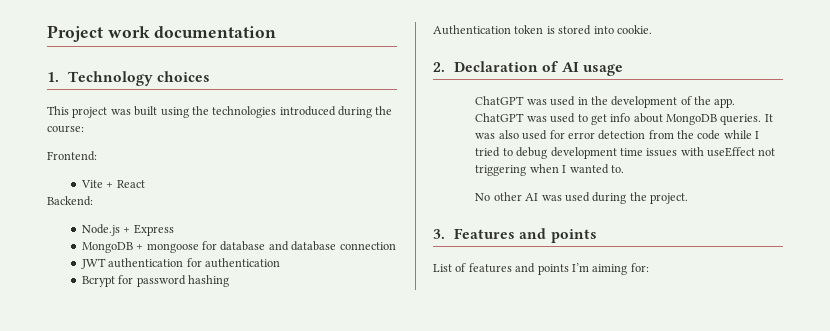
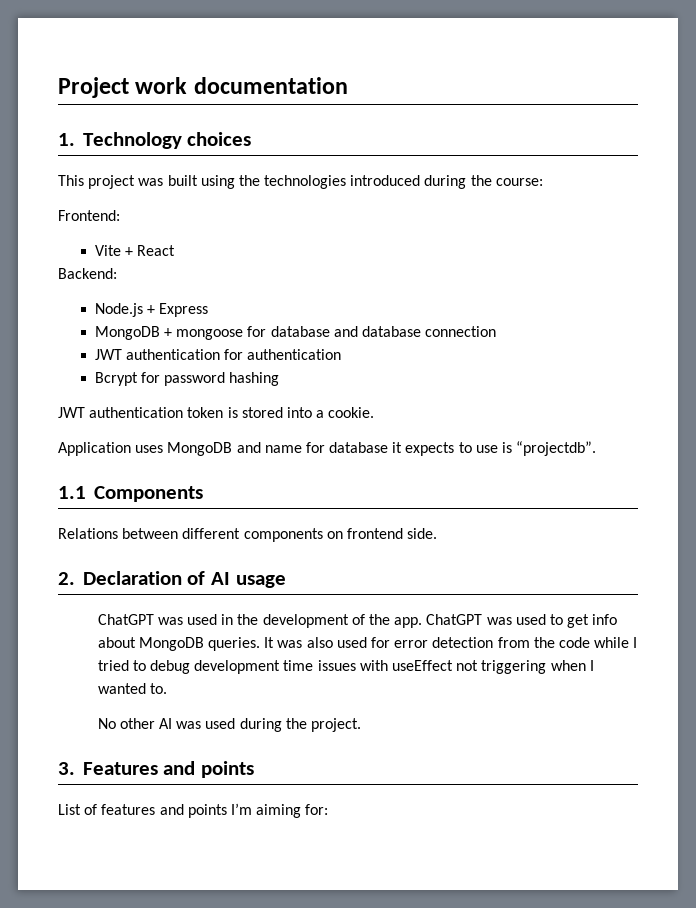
- Authentication token is stored into cookie.
+ JWT authentication token is stored into a cookie.
+ Application uses MongoDB and name for database it expects to use is “projectdb”.
+ 1.1 Components
+ Relations between different components on frontend side.

